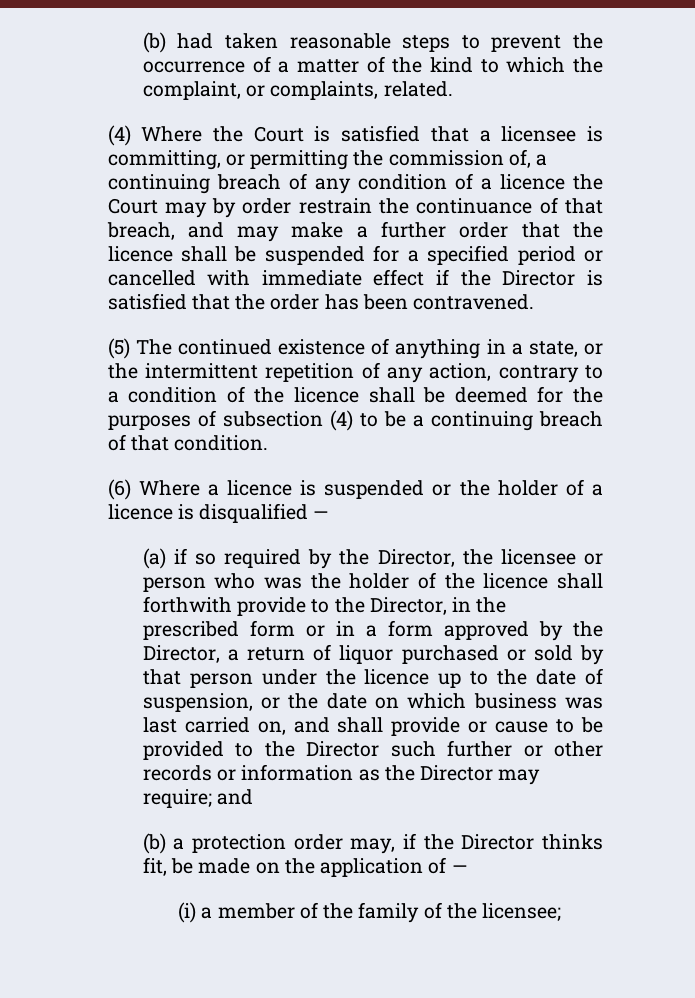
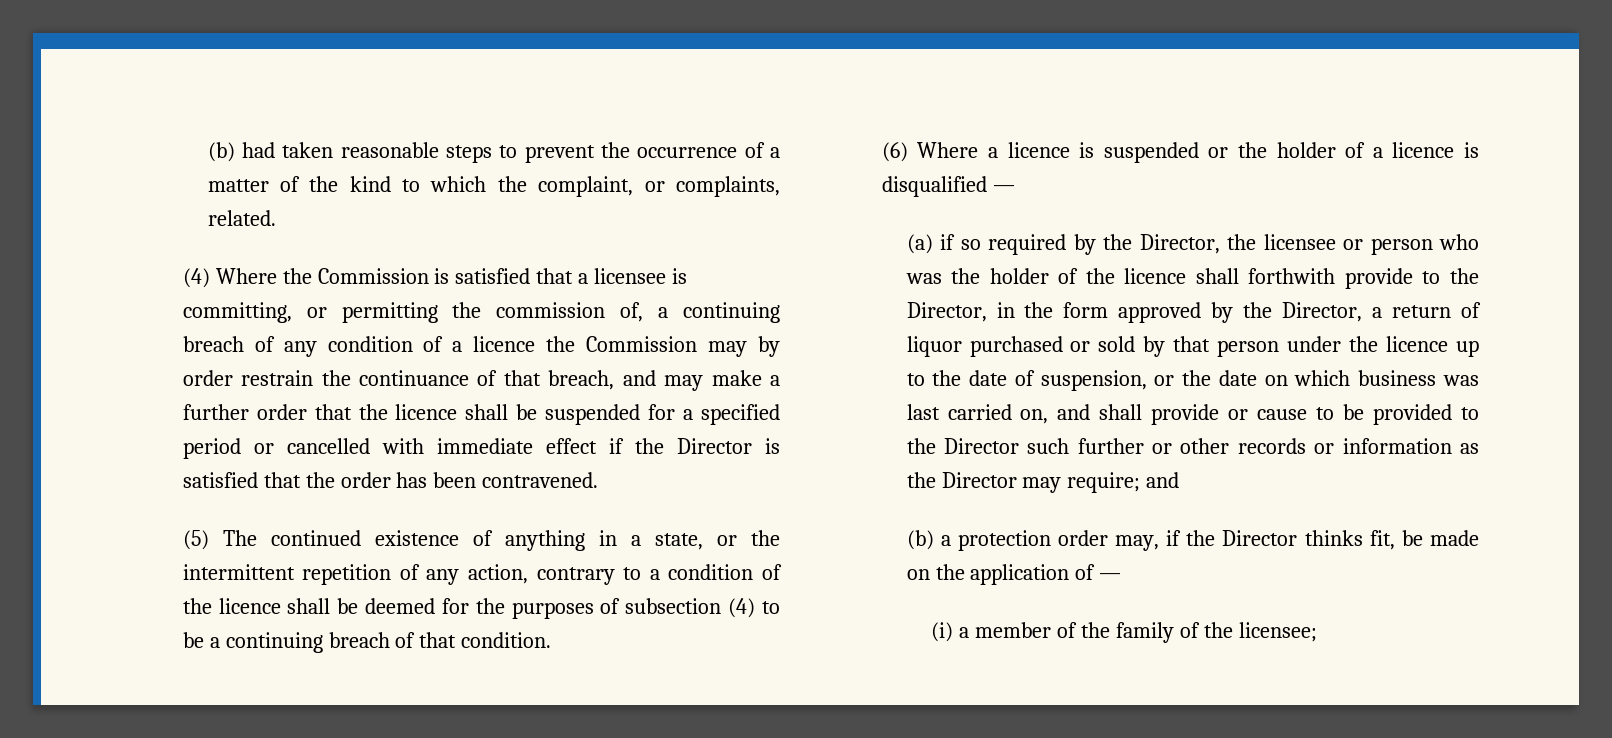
- (4) Where the Court is satisfied that a licensee is committing, or permitting the commission of, a continuing breach of any condition of a licence the Court may by order restrain the continuance of that breach, and may make a further order that the licence shall be suspended for a specified period or cancelled with immediate effect if the Director is satisfied that the order has been contravened.
+ (4) Where the Commission is satisfied that a licensee is committing, or permitting the commission of, a continuing breach of any condition of a licence the Commission may by order restrain the continuance of that breach, and may make a further order that the licence shall be suspended for a specified period or cancelled with immediate effect if the Director is satisfied that the order has been contravened.
- (a) if so required by the Director, the licensee or person who was the holder of the licence shall forthwith provide to the Director, in the prescribed form or in a form approved by the Director, a return of liquor purchased or sold by that person under the licence up to the date of suspension, or the date on which business was last carried on, and shall provide or cause to be provided to the Director such further or other records or information as the Director may require;
+ (a) if so required by the Director, the licensee or person who was the holder of the licence shall forthwith provide to the Director, in the form approved by the Director, a return of liquor purchased or sold by that person under the licence up to the date of suspension, or the date on which business was last carried on, and shall provide or cause to be provided to the Director such further or other records or information as the Director may require;

